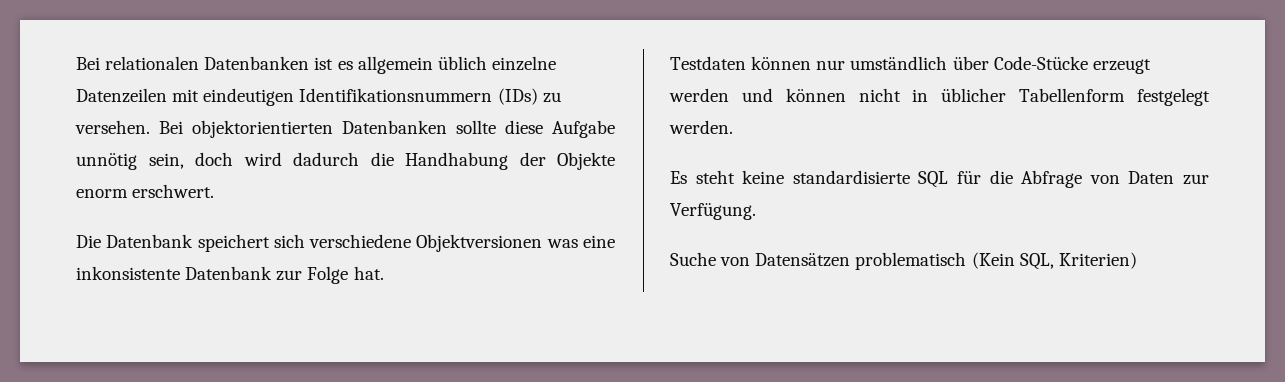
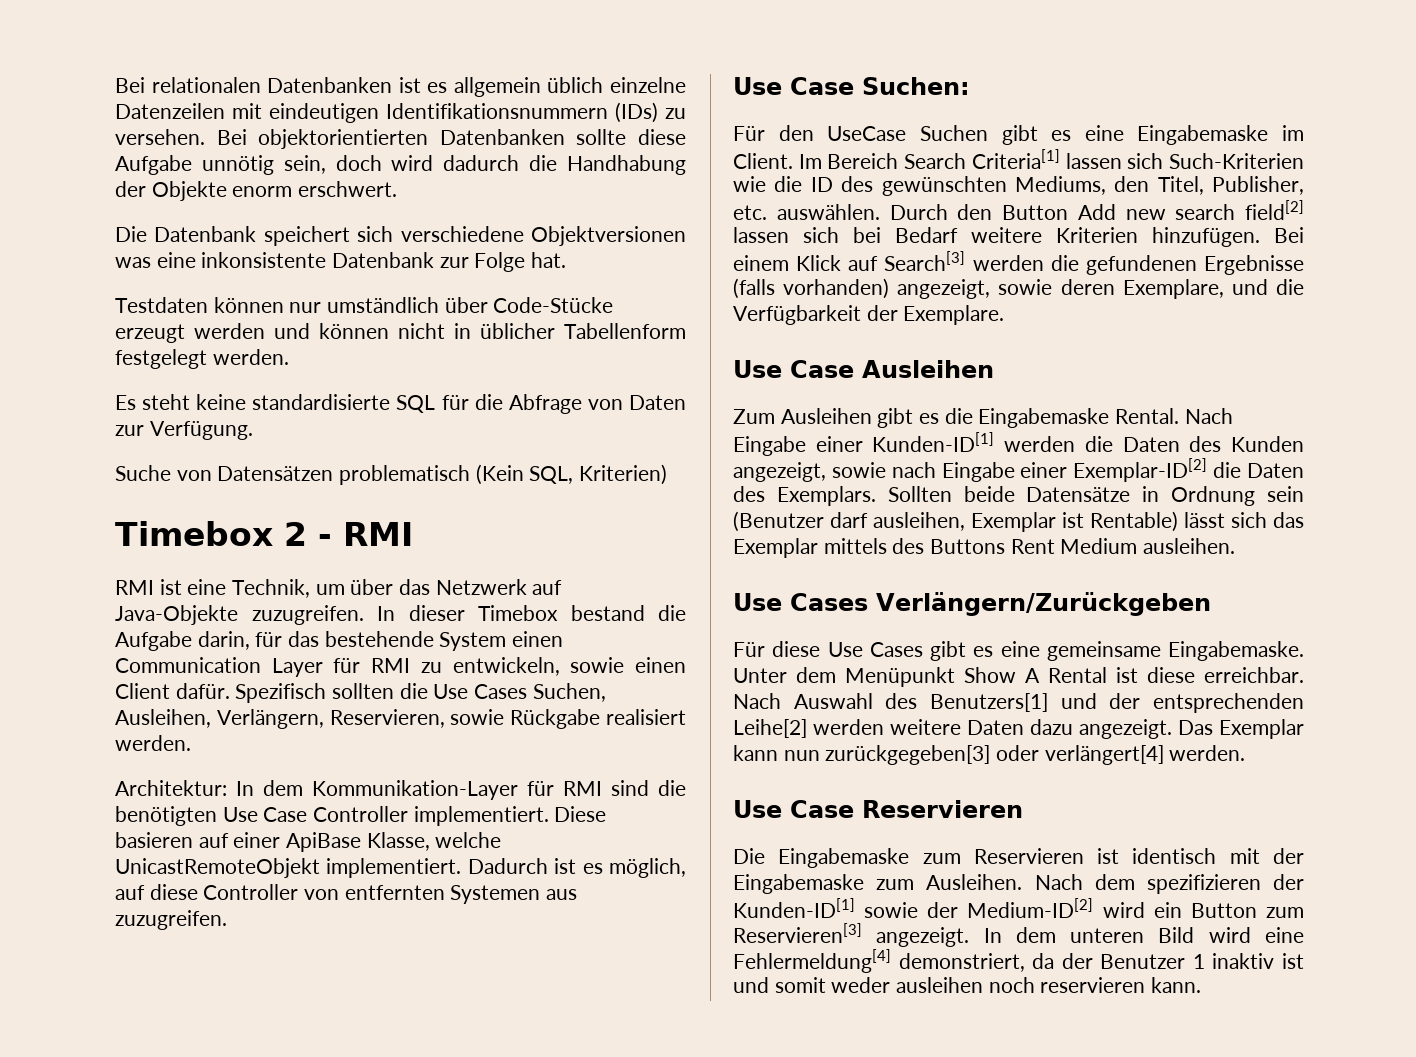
+ Timebox 2 - RMI
+ RMI ist eine Technik, um über das Netzwerk auf Java-Objekte zuzugreifen. In dieser Timebox bestand die Aufgabe darin, für das bestehende System einen Communication Layer für RMI zu entwickeln, sowie einen Client dafür. Spezifisch sollten die Use Cases Suchen, Ausleihen, Verlängern, Reservieren, sowie Rückgabe realisiert werden.
+ Architektur: In dem Kommunikation-Layer für RMI sind die benötigten Use Case Controller implementiert. Diese basieren auf einer ApiBase Klasse, welche UnicastRemoteObjekt implementiert. Dadurch ist es möglich, auf diese Controller von entfernten Systemen aus zuzugreifen.
+ Use Case Suchen:
+ Für den UseCase Suchen gibt es eine Eingabemaske im Client. Im Bereich Search Criteria[1] lassen sich Such-Kriterien wie die ID des gewünschten Mediums, den Titel, Publisher, etc. auswählen. Durch den Button Add new search field[2] lassen sich bei Bedarf weitere Kriterien hinzufügen. Bei einem Klick auf Search[3] werden die gefundenen Ergebnisse (falls vorhanden) angezeigt, sowie deren Exemplare, und die Verfügbarkeit der Exemplare.
+ Use Case Ausleihen
+ Zum Ausleihen gibt es die Eingabemaske Rental. Nach Eingabe einer Kunden-ID[1] werden die Daten des Kunden angezeigt, sowie nach Eingabe einer Exemplar-ID[2] die Daten des Exemplars. Sollten beide Datensätze in Ordnung sein (Benutzer darf ausleihen, Exemplar ist Rentable) lässt sich das Exemplar mittels des Buttons Rent Medium ausleihen.
+ Use Cases Verlängern/Zurückgeben
+ Für diese Use Cases gibt es eine gemeinsame Eingabemaske. Unter dem Menüpunkt Show A Rental ist diese erreichbar. Nach Auswahl des Benutzers[1] und der entsprechenden Leihe[2] werden weitere Daten dazu angezeigt. Das Exemplar kann nun zurückgegeben[3] oder verlängert[4] werden.
+ Use Case Reservieren
+ Die Eingabemaske zum Reservieren ist identisch mit der Eingabemaske zum Ausleihen. Nach dem spezifizieren der Kunden-ID[1] sowie der Medium-ID[2] wird ein Button zum Reservieren[3] angezeigt. In dem unteren Bild wird eine Fehlermeldung[4] demonstriert, da der Benutzer 1 inaktiv ist und somit weder ausleihen noch reservieren kann.

